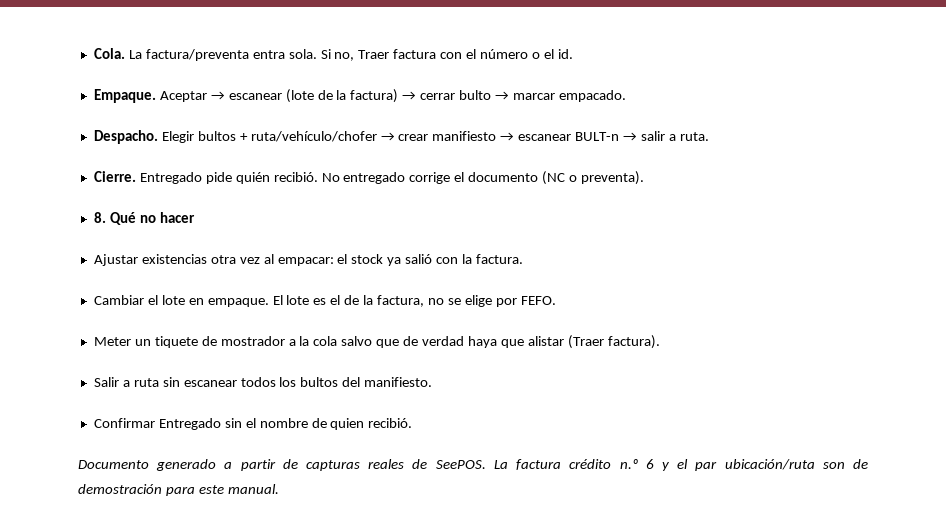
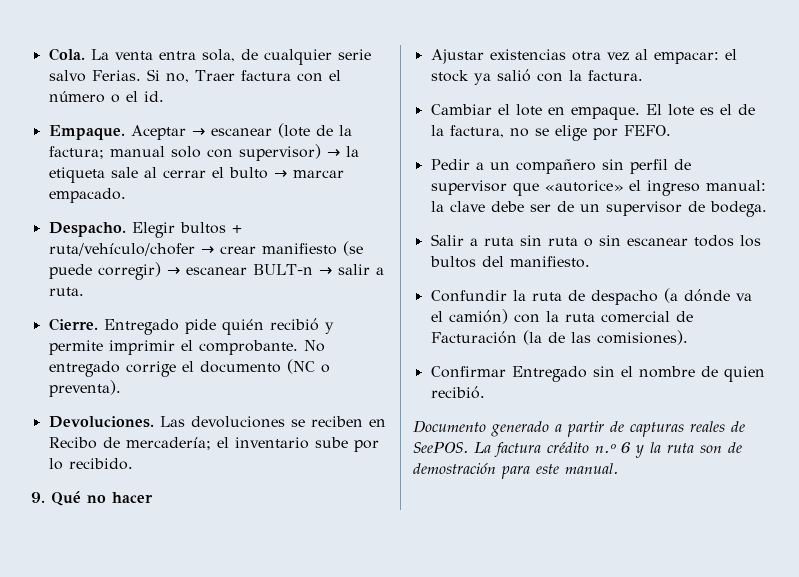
- La factura/preventa entra sola.
+ La venta entra sola, de cualquier serie salvo Ferias.
- Aceptar → escanear (lote de la factura) → cerrar bulto → marcar empacado.
+ Aceptar → escanear (lote de la factura; manual solo con supervisor) → la etiqueta sale al cerrar el bulto → marcar empacado.
- Elegir bultos + ruta/vehículo/chofer → crear manifiesto → escanear BULT-n → salir a ruta.
+ Elegir bultos + ruta/vehículo/chofer → crear manifiesto (se puede corregir) → escanear BULT-n → salir a ruta.
- Entregado pide quién recibió.
+ Entregado pide quién recibió y permite imprimir el comprobante.
- 8. Qué no hacer
+ Devoluciones. Las devoluciones se reciben en Recibo de mercadería; el inventario sube por lo recibido.
+ 9. Qué no hacer
- Meter un tiquete de mostrador a la cola salvo que de verdad haya que alistar (Traer factura).
+ Pedir a un compañero sin perfil de supervisor que «autorice» el ingreso manual: la clave debe ser de un supervisor de bodega.
- Salir a ruta sin escanear todos los bultos del manifiesto.
+ Salir a ruta sin ruta o sin escanear todos los bultos del manifiesto.
+ Confundir la ruta de despacho (a dónde va el camión) con la ruta comercial de Facturación (la de las comisiones).
- La factura crédito n.º 6 y el par ubicación/ruta son de demostración para este manual.
+ La factura crédito n.º 6 y la ruta son de demostración para este manual.

